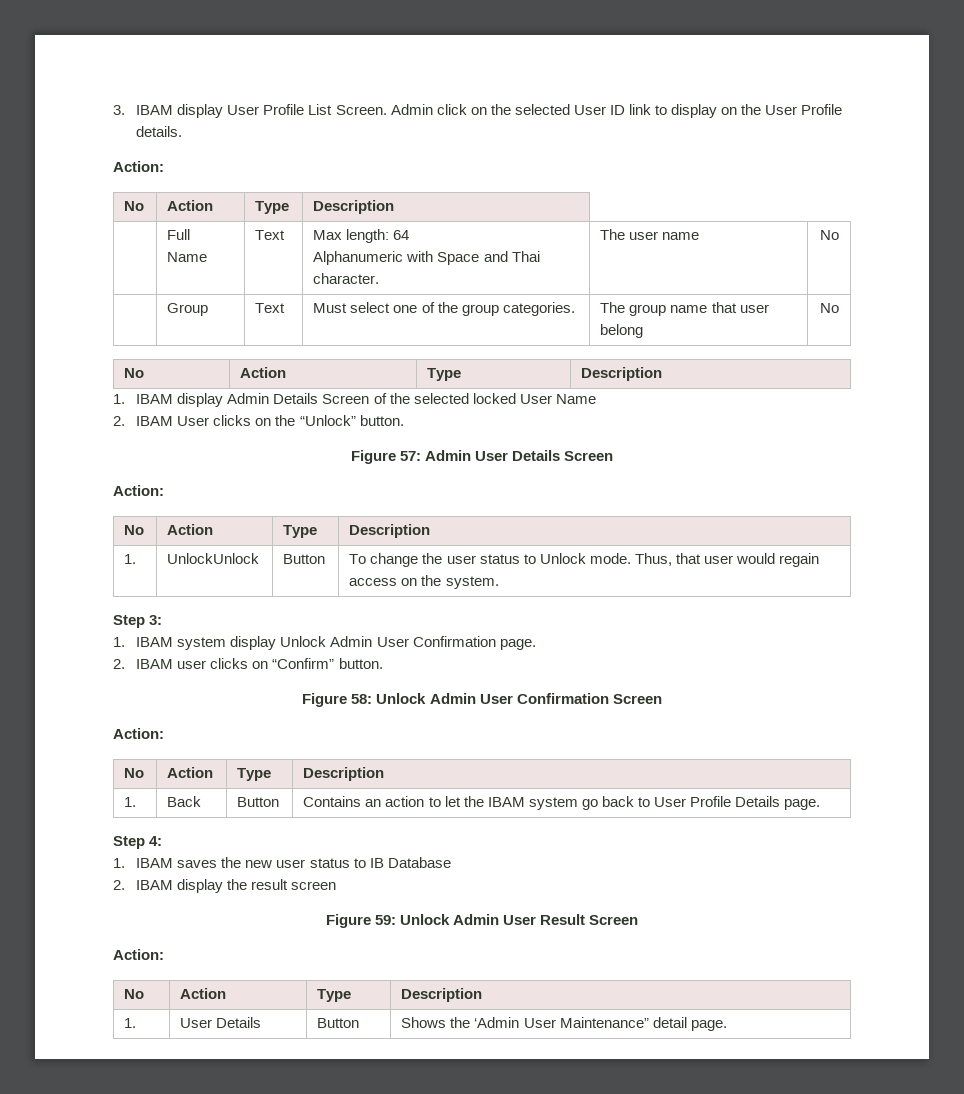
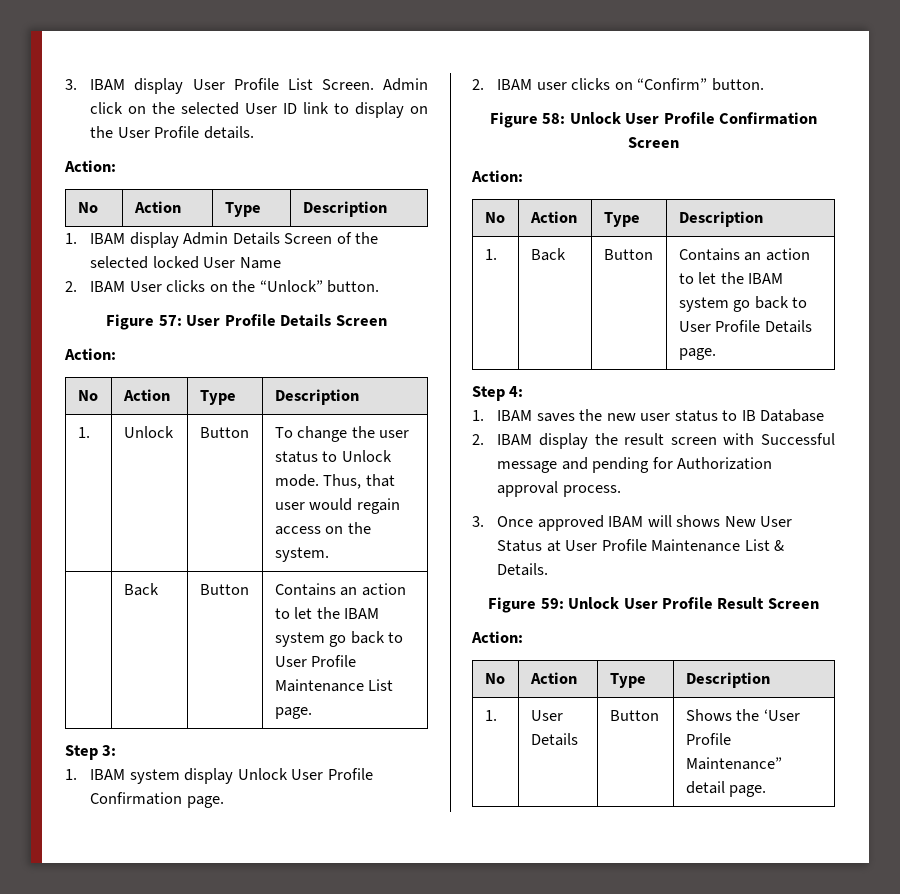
- | Full Name | Text | Max length: 64
- Alphanumeric with Space and Thai character. | The user name | No
- | Group | Text | Must select one of the group categories. | The group name that user belong | No
- No | Action | Type | Description
- Figure 57: Admin User Details Screen
+ Figure 57: User Profile Details Screen
- 1. | UnlockUnlock | Button | To change the user status to Unlock mode. Thus, that user would regain access on the system.
+ 1. | Unlock | Button | To change the user status to Unlock mode. Thus, that user would regain access on the system.
+ | Back | Button | Contains an action to let the IBAM system go back to User Profile Maintenance List page.
- 1. IBAM system display Unlock Admin User Confirmation page.
+ 1. IBAM system display Unlock User Profile Confirmation page.
- Figure 58: Unlock Admin User Confirmation Screen
+ Figure 58: Unlock User Profile Confirmation Screen
- 2. IBAM display the result screen
+ 2. IBAM display the result screen with Successful message and pending for Authorization approval process.
+ 3. Once approved IBAM will shows New User Status at User Profile Maintenance List & Details.
- Figure 59: Unlock Admin User Result Screen
+ Figure 59: Unlock User Profile Result Screen
- 1. | User Details | Button | Shows the ‘Admin User Maintenance” detail page.
+ 1. | User Details | Button | Shows the ‘User Profile Maintenance” detail page.

